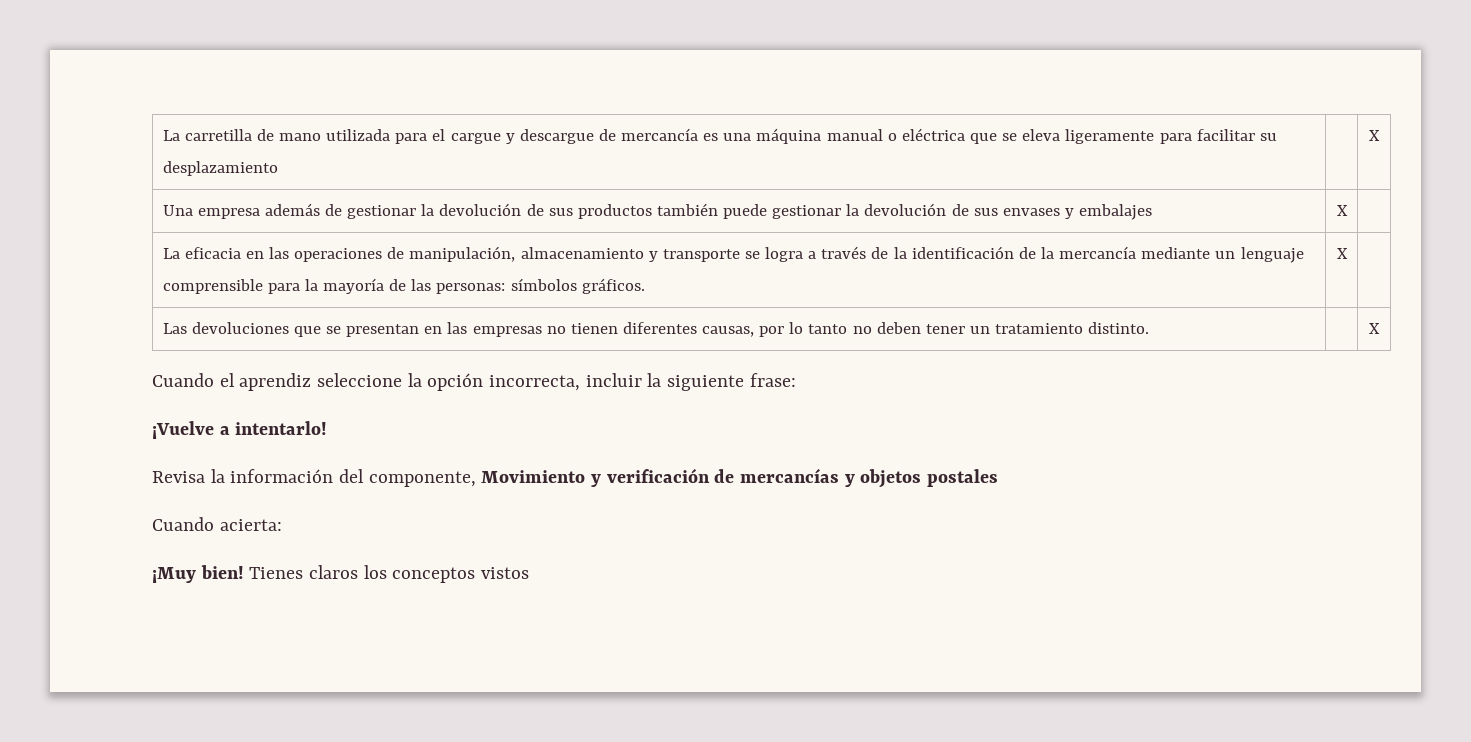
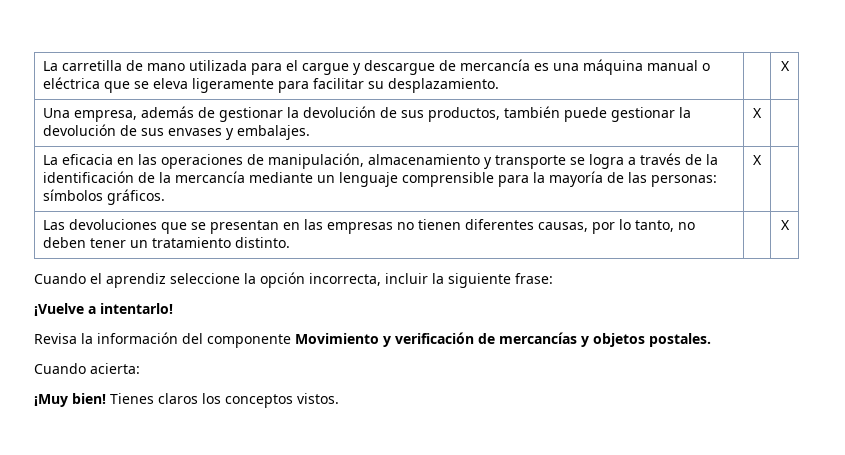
- La carretilla de mano utilizada para el cargue y descargue de mercancía es una máquina manual o eléctrica que se eleva ligeramente para facilitar su desplazamiento | | X
+ La carretilla de mano utilizada para el cargue y descargue de mercancía es una máquina manual o eléctrica que se eleva ligeramente para facilitar su desplazamiento. | | X
- Una empresa además de gestionar la devolución de sus productos también puede gestionar la devolución de sus envases y embalajes | X |
+ Una empresa, además de gestionar la devolución de sus productos, también puede gestionar la devolución de sus envases y embalajes. | X |
- Las devoluciones que se presentan en las empresas no tienen diferentes causas, por lo tanto no deben tener un tratamiento distinto. | | X
+ Las devoluciones que se presentan en las empresas no tienen diferentes causas, por lo tanto, no deben tener un tratamiento distinto. | | X
- Revisa la información del componente, Movimiento y verificación de mercancías y objetos postales
+ Revisa la información del componente Movimiento y verificación de mercancías y objetos postales.
- Tienes claros los conceptos vistos
+ Tienes claros los conceptos vistos.

